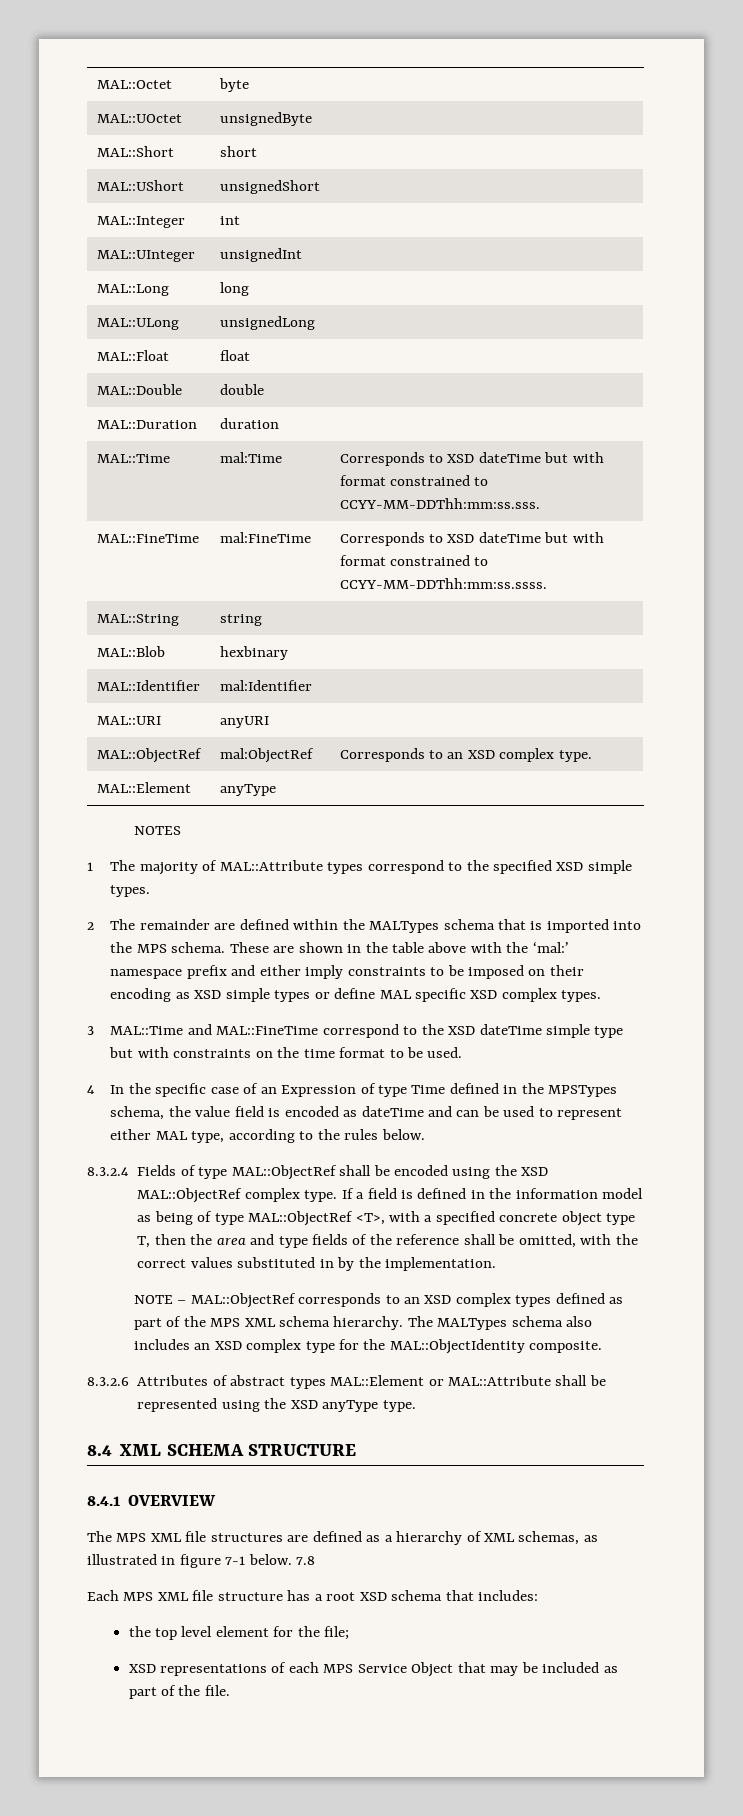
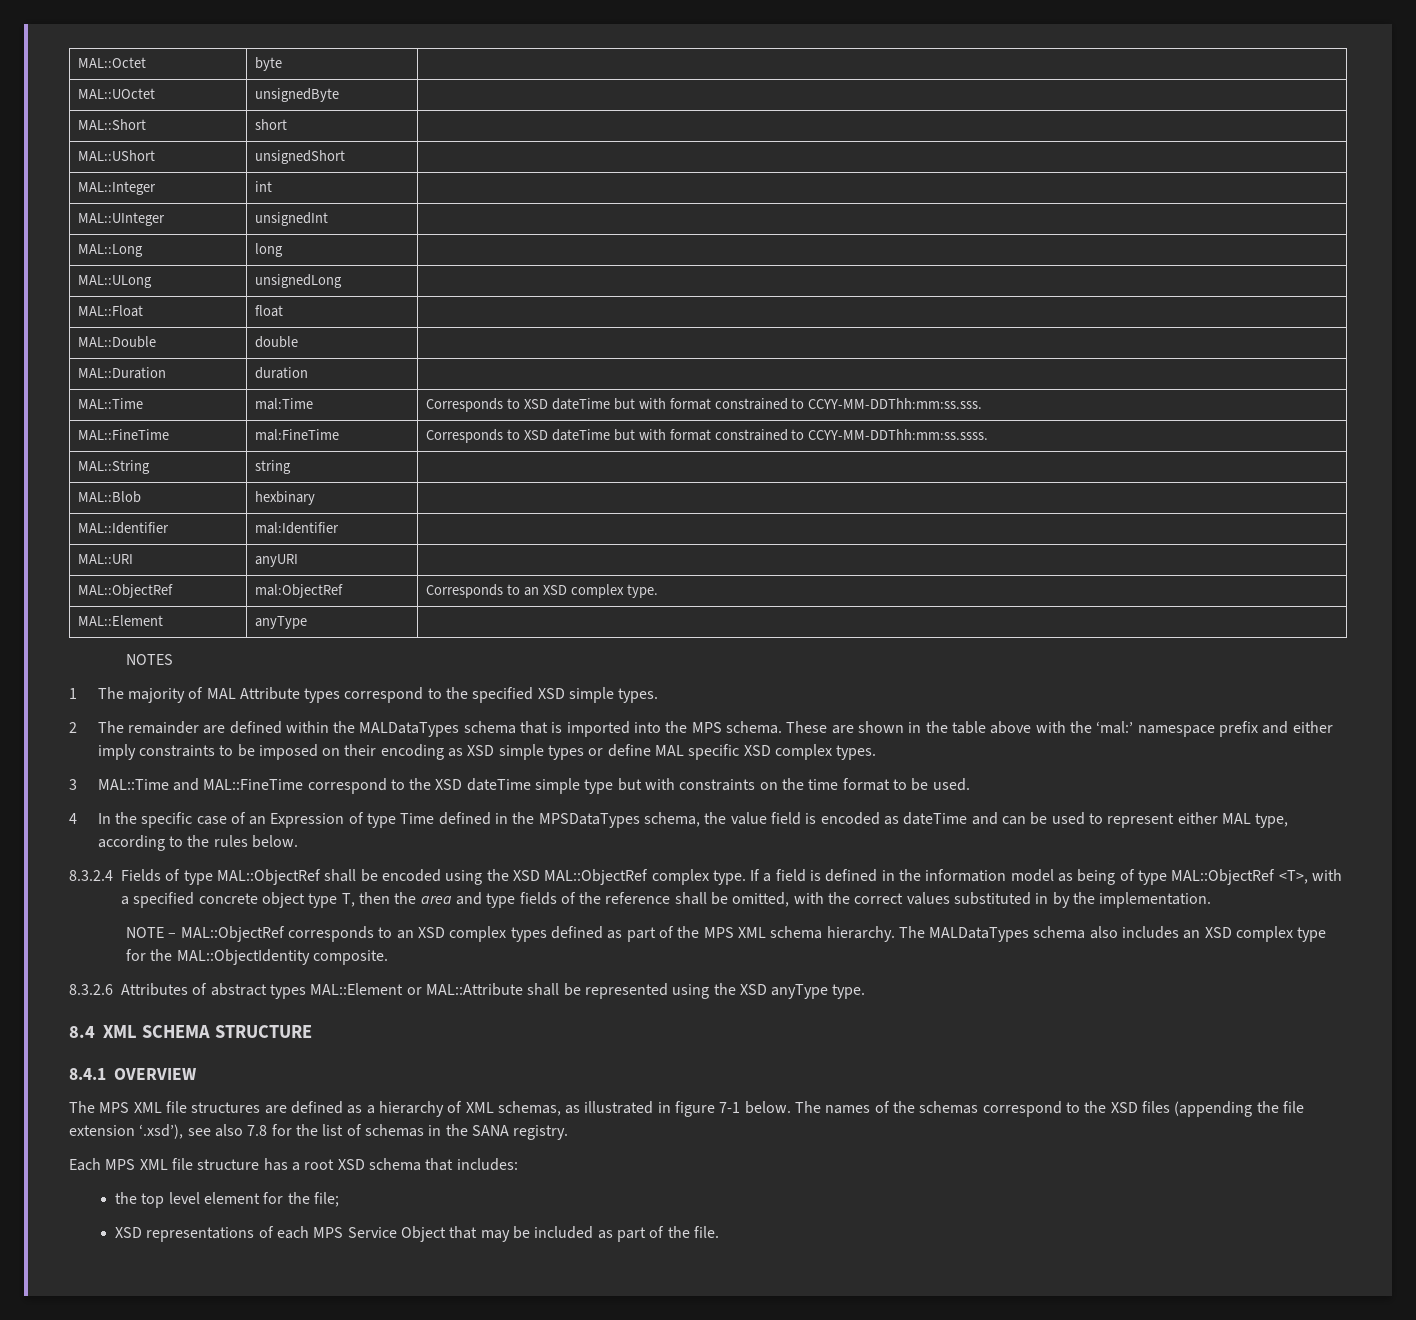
- 1 The majority of MAL::Attribute types correspond to the specified XSD simple types.
+ 1 The majority of MAL Attribute types correspond to the specified XSD simple types.
- 2 The remainder are defined within the MALTypes schema that is imported into the MPS schema.
+ 2 The remainder are defined within the MALDataTypes schema that is imported into the MPS schema.
- 4 In the specific case of an Expression of type Time defined in the MPSTypes schema, the value field is encoded as dateTime and can be used to represent either MAL type, according to the rules below.
+ 4 In the specific case of an Expression of type Time defined in the MPSDataTypes schema, the value field is encoded as dateTime and can be used to represent either MAL type, according to the rules below.
- The MALTypes schema also includes an XSD complex type for the MAL::ObjectIdentity composite.
+ The MALDataTypes schema also includes an XSD complex type for the MAL::ObjectIdentity composite.
- 7.8
+ The names of the schemas correspond to the XSD files (appending the file extension ‘.xsd’), see also 7.8 for the list of schemas in the SANA registry.

